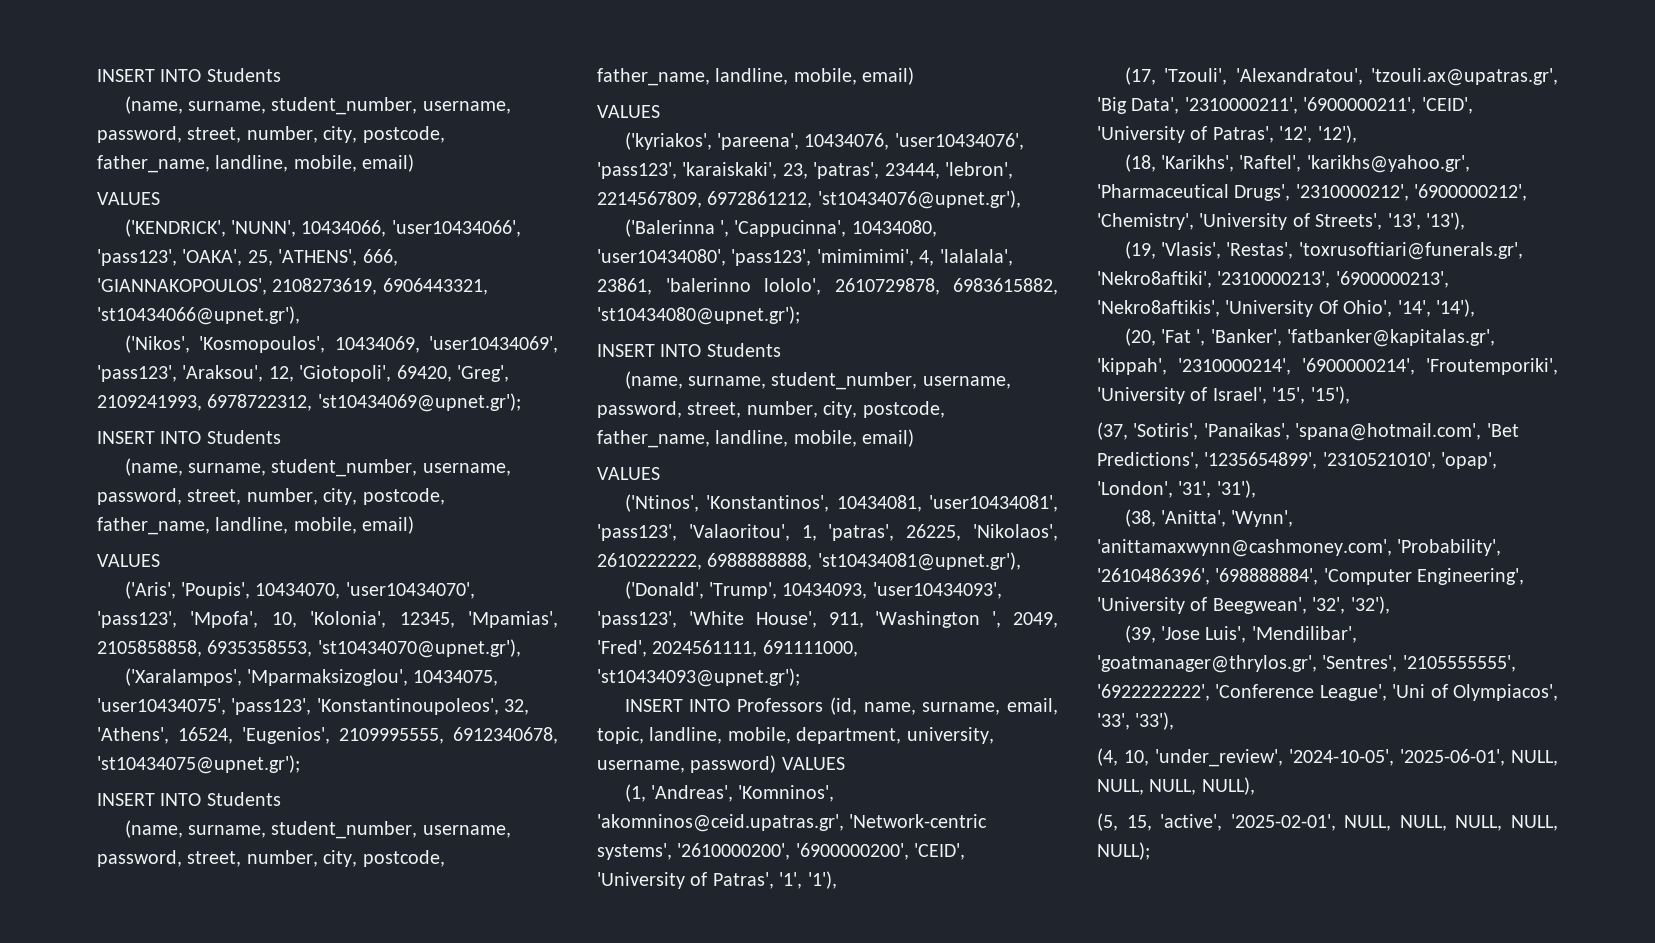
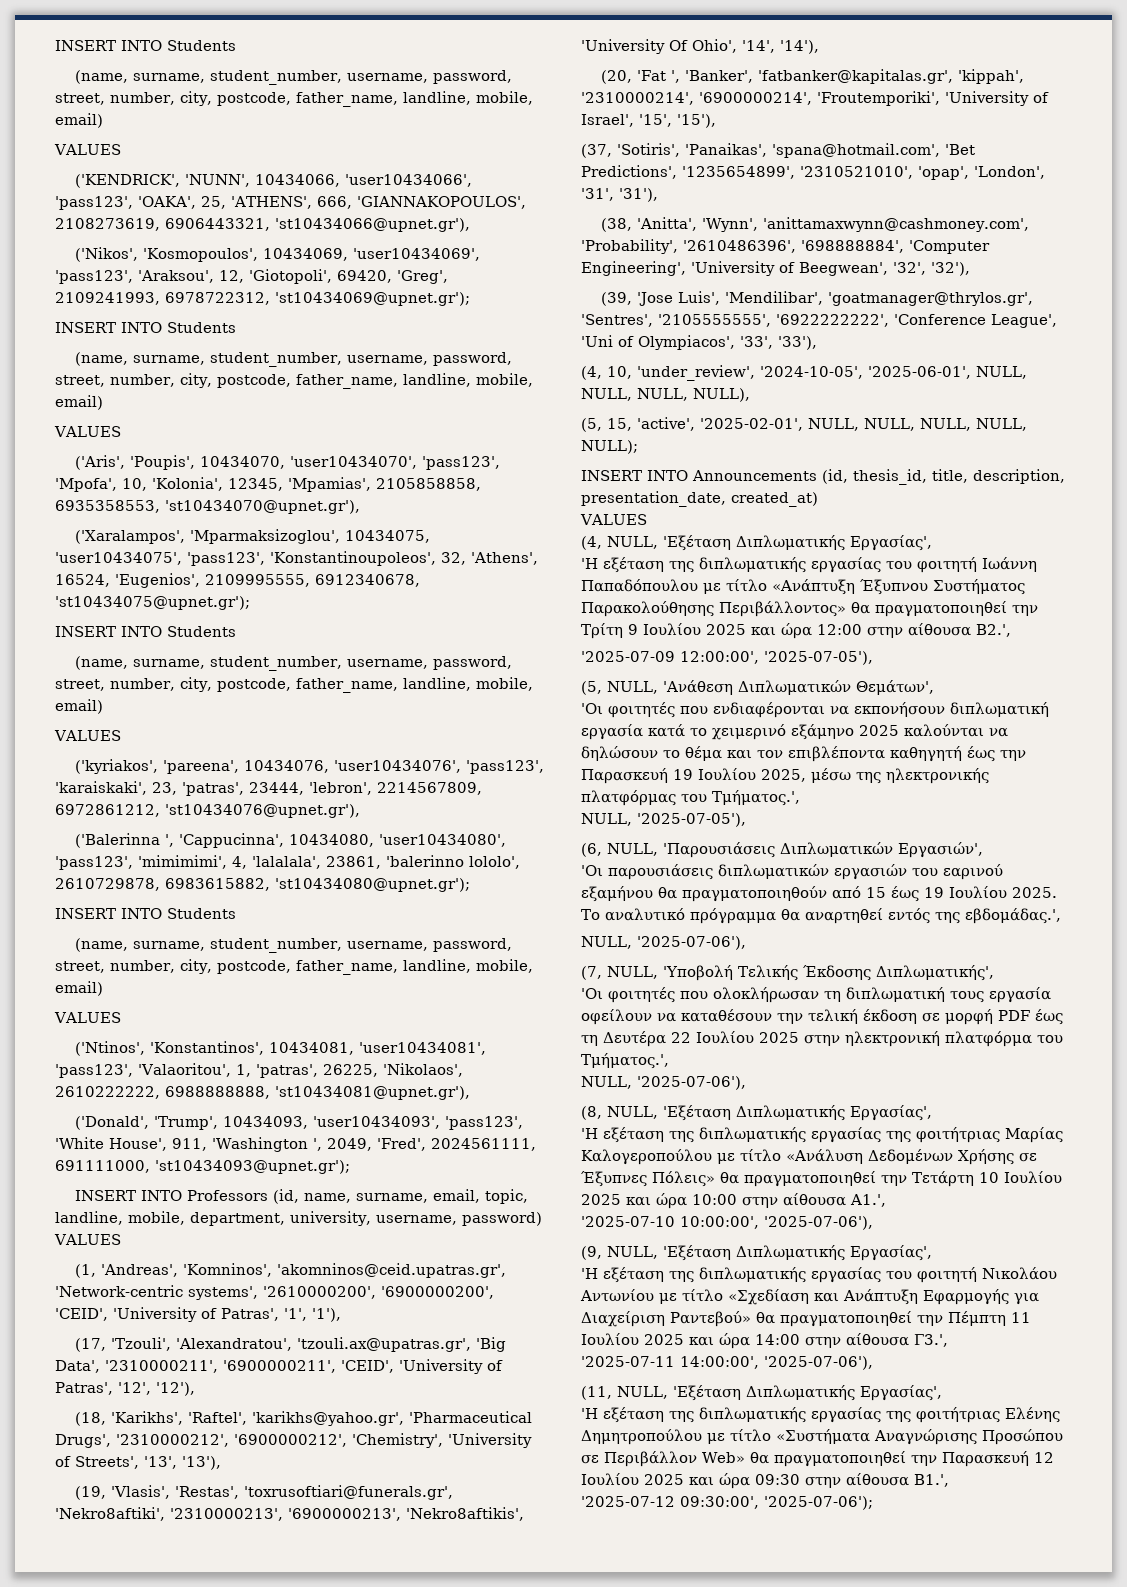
+ INSERT INTO Announcements (id, thesis_id, title, description, presentation_date, created_at)
+ VALUES
+ (4, NULL, 'Εξέταση Διπλωματικής Εργασίας',
+ 'Η εξέταση της διπλωματικής εργασίας του φοιτητή Ιωάννη Παπαδόπουλου με τίτλο «Ανάπτυξη Έξυπνου Συστήματος Παρακολούθησης Περιβάλλοντος» θα πραγματοποιηθεί την Τρίτη 9 Ιουλίου 2025 και ώρα 12:00 στην αίθουσα Β2.',
+ '2025-07-09 12:00:00', '2025-07-05'),
+ (5, NULL, 'Ανάθεση Διπλωματικών Θεμάτων',
+ 'Οι φοιτητές που ενδιαφέρονται να εκπονήσουν διπλωματική εργασία κατά το χειμερινό εξάμηνο 2025 καλούνται να δηλώσουν το θέμα και τον επιβλέποντα καθηγητή έως την Παρασκευή 19 Ιουλίου 2025, μέσω της ηλεκτρονικής πλατφόρμας του Τμήματος.',
+ NULL, '2025-07-05'),
+ (6, NULL, 'Παρουσιάσεις Διπλωματικών Εργασιών',
+ 'Οι παρουσιάσεις διπλωματικών εργασιών του εαρινού εξαμήνου θα πραγματοποιηθούν από 15 έως 19 Ιουλίου 2025. Το αναλυτικό πρόγραμμα θα αναρτηθεί εντός της εβδομάδας.',
+ NULL, '2025-07-06'),
+ (7, NULL, 'Υποβολή Τελικής Έκδοσης Διπλωματικής',
+ 'Οι φοιτητές που ολοκλήρωσαν τη διπλωματική τους εργασία οφείλουν να καταθέσουν την τελική έκδοση σε μορφή PDF έως τη Δευτέρα 22 Ιουλίου 2025 στην ηλεκτρονική πλατφόρμα του Τμήματος.',
+ NULL, '2025-07-06'),
+ (8, NULL, 'Εξέταση Διπλωματικής Εργασίας',
+ 'Η εξέταση της διπλωματικής εργασίας της φοιτήτριας Μαρίας Καλογεροπούλου με τίτλο «Ανάλυση Δεδομένων Χρήσης σε Έξυπνες Πόλεις» θα πραγματοποιηθεί την Τετάρτη 10 Ιουλίου 2025 και ώρα 10:00 στην αίθουσα Α1.',
+ '2025-07-10 10:00:00', '2025-07-06'),
+ (9, NULL, 'Εξέταση Διπλωματικής Εργασίας',
+ 'Η εξέταση της διπλωματικής εργασίας του φοιτητή Νικολάου Αντωνίου με τίτλο «Σχεδίαση και Ανάπτυξη Εφαρμογής για Διαχείριση Ραντεβού» θα πραγματοποιηθεί την Πέμπτη 11 Ιουλίου 2025 και ώρα 14:00 στην αίθουσα Γ3.',
+ '2025-07-11 14:00:00', '2025-07-06'),
+ (11, NULL, 'Εξέταση Διπλωματικής Εργασίας',
+ 'Η εξέταση της διπλωματικής εργασίας της φοιτήτριας Ελένης Δημητροπούλου με τίτλο «Συστήματα Αναγνώρισης Προσώπου σε Περιβάλλον Web» θα πραγματοποιηθεί την Παρασκευή 12 Ιουλίου 2025 και ώρα 09:30 στην αίθουσα Β1.',
+ '2025-07-12 09:30:00', '2025-07-06');

